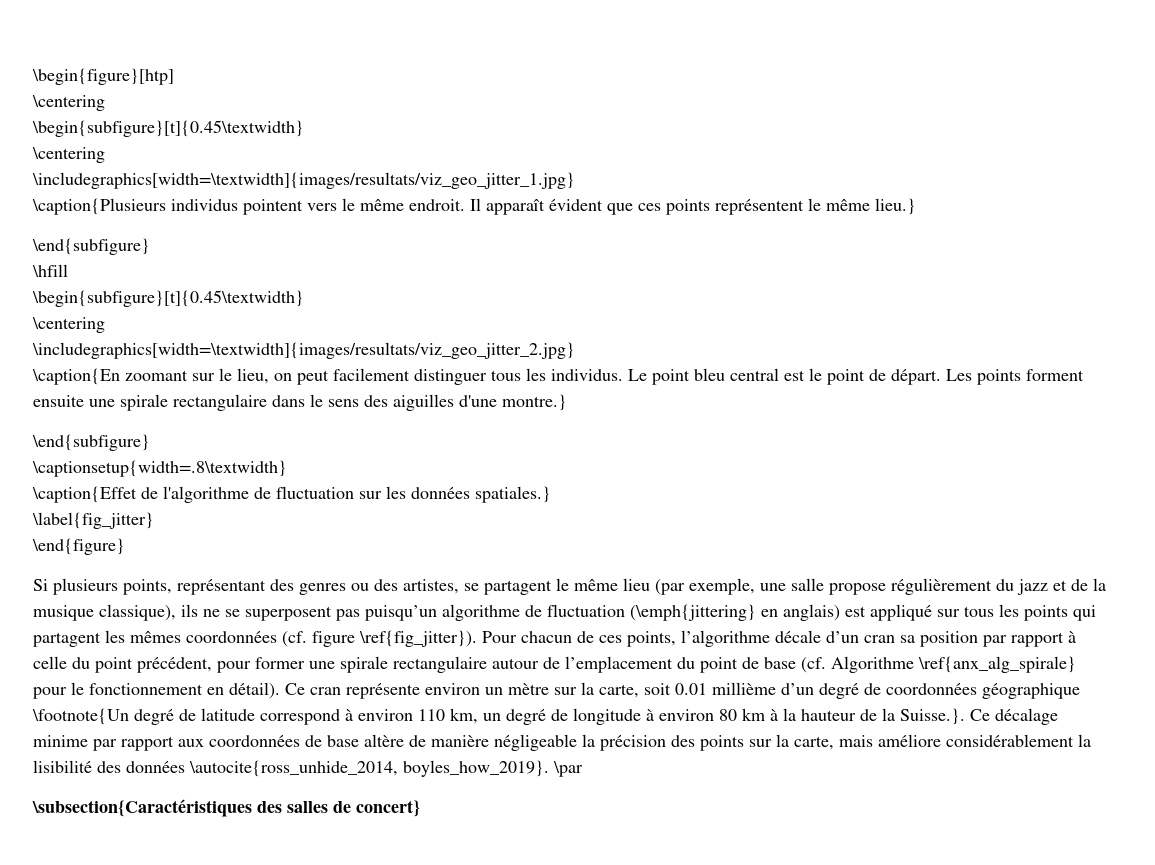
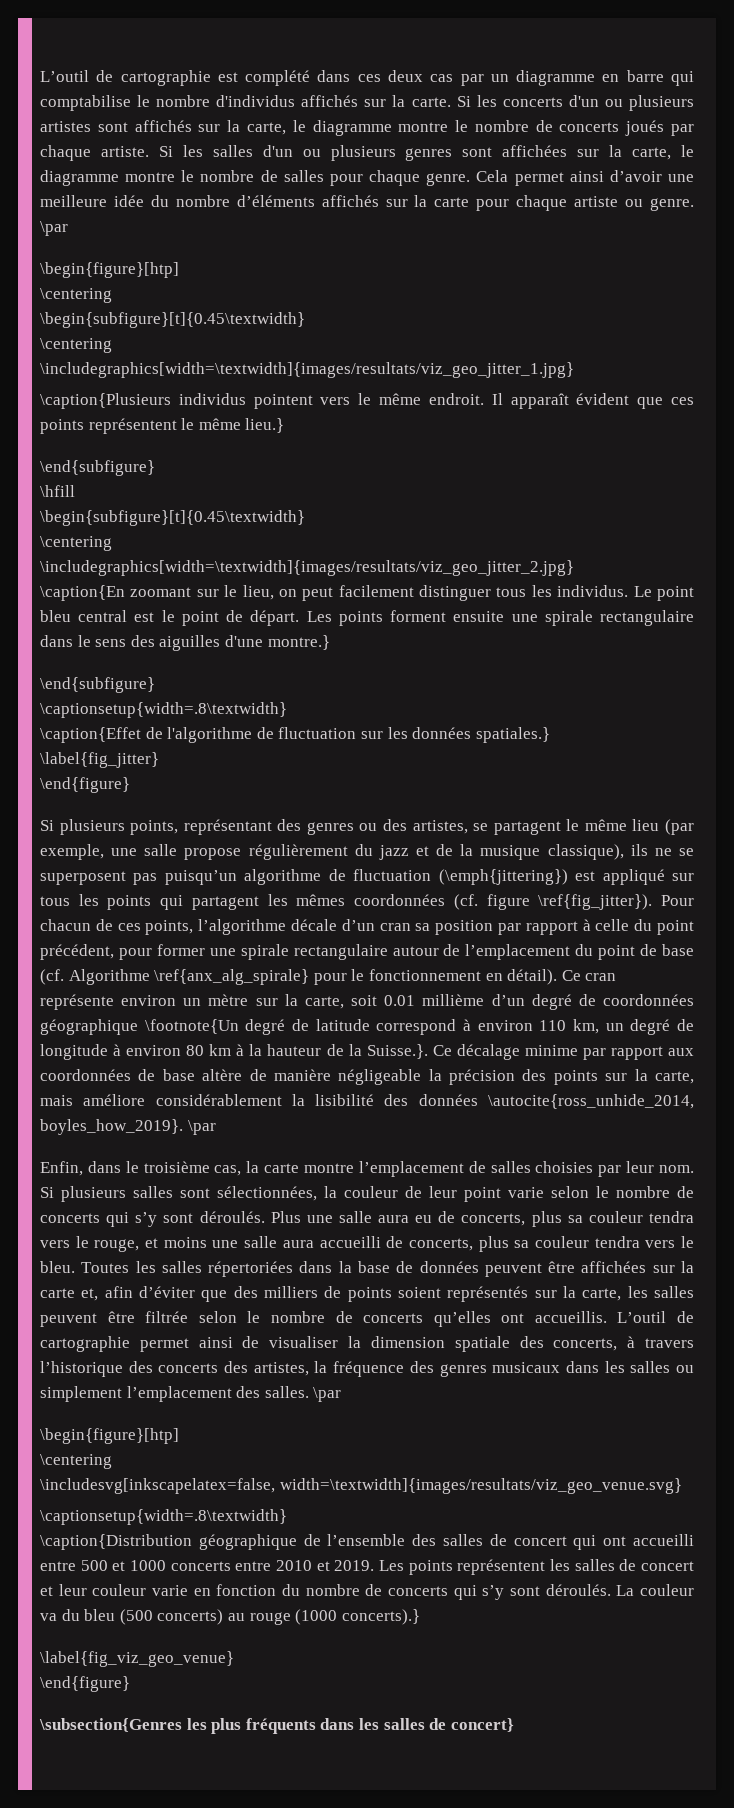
+ L’outil de cartographie est complété dans ces deux cas par un diagramme en barre qui comptabilise le nombre d'individus affichés sur la carte. Si les concerts d'un ou plusieurs artistes sont affichés sur la carte, le diagramme montre le nombre de concerts joués par chaque artiste. Si les salles d'un ou plusieurs genres sont affichées sur la carte, le diagramme montre le nombre de salles pour chaque genre. Cela permet ainsi d’avoir une meilleure idée du nombre d’éléments affichés sur la carte pour chaque artiste ou genre. \par
- Si plusieurs points, représentant des genres ou des artistes, se partagent le même lieu (par exemple, une salle propose régulièrement du jazz et de la musique classique), ils ne se superposent pas puisqu’un algorithme de fluctuation (\emph{jittering} en anglais) est appliqué sur tous les points qui partagent les mêmes coordonnées (cf. figure \ref{fig_jitter}).
+ Si plusieurs points, représentant des genres ou des artistes, se partagent le même lieu (par exemple, une salle propose régulièrement du jazz et de la musique classique), ils ne se superposent pas puisqu’un algorithme de fluctuation (\emph{jittering}) est appliqué sur tous les points qui partagent les mêmes coordonnées (cf. figure \ref{fig_jitter}).
- \subsection{Caractéristiques des salles de concert}
+ Enfin, dans le troisième cas, la carte montre l’emplacement de salles choisies par leur nom. Si plusieurs salles sont sélectionnées, la couleur de leur point varie selon le nombre de concerts qui s’y sont déroulés. Plus une salle aura eu de concerts, plus sa couleur tendra vers le rouge, et moins une salle aura accueilli de concerts, plus sa couleur tendra vers le bleu. Toutes les salles répertoriées dans la base de données peuvent être affichées sur la carte et, afin d’éviter que des milliers de points soient représentés sur la carte, les salles peuvent être filtrée selon le nombre de concerts qu’elles ont accueillis. L’outil de cartographie permet ainsi de visualiser la dimension spatiale des concerts, à travers l’historique des concerts des artistes, la fréquence des genres musicaux dans les salles ou simplement l’emplacement des salles. \par
+ \begin{figure}[htp]
+ \centering
+ \includesvg[inkscapelatex=false, width=\textwidth]{images/resultats/viz_geo_venue.svg}
+ \captionsetup{width=.8\textwidth}
+ \caption{Distribution géographique de l’ensemble des salles de concert qui ont accueilli entre 500 et 1000 concerts entre 2010 et 2019. Les points représentent les salles de concert et leur couleur varie en fonction du nombre de concerts qui s’y sont déroulés. La couleur va du bleu (500 concerts) au rouge (1000 concerts).}
+ \label{fig_viz_geo_venue}
+ \end{figure}
+ \subsection{Genres les plus fréquents dans les salles de concert}

